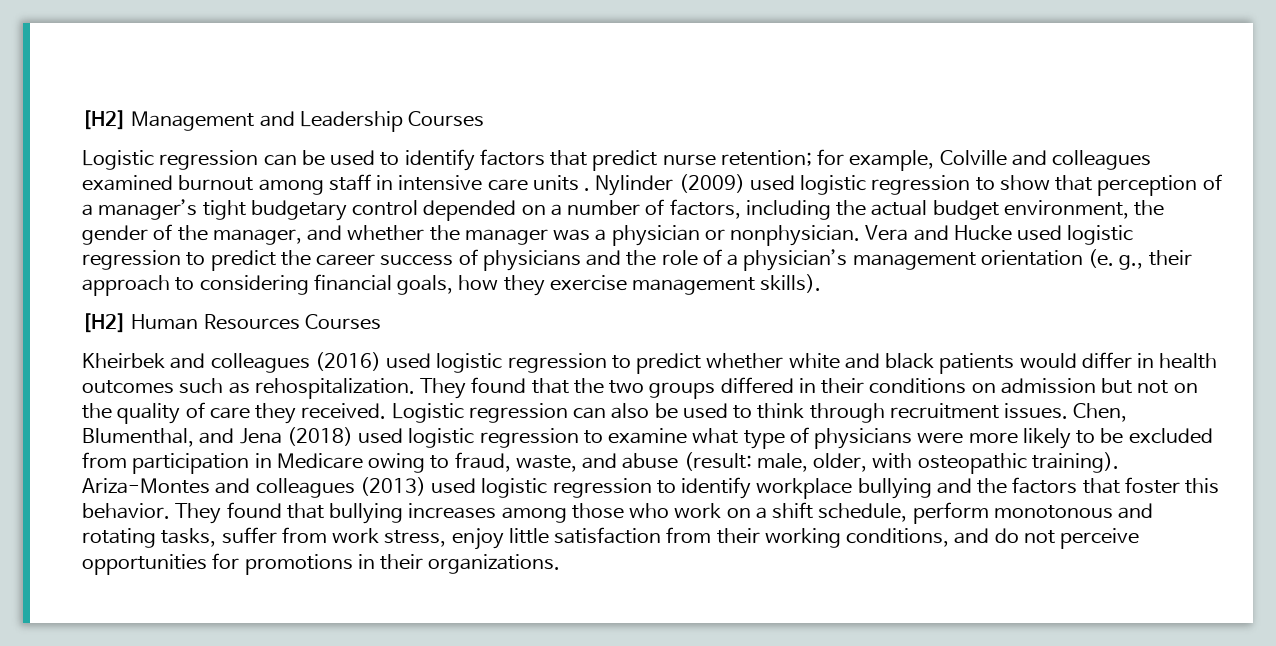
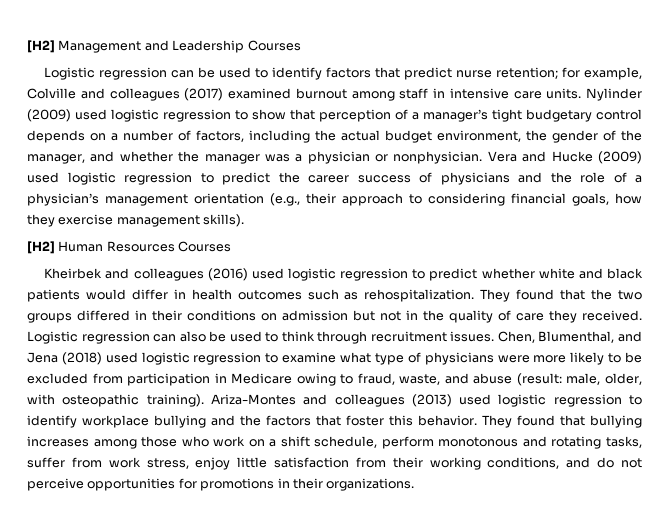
- Logistic regression can be used to identify factors that predict nurse retention; for example, Colville and colleagues examined burnout among staff in intensive care units .
+ Logistic regression can be used to identify factors that predict nurse retention; for example, Colville and colleagues (2017) examined burnout among staff in intensive care units.
- Nylinder (2009) used logistic regression to show that perception of a manager’s tight budgetary control depended on a number of factors, including the actual budget environment, the gender of the manager, and whether the manager was a physician or nonphysician.
+ Nylinder (2009) used logistic regression to show that perception of a manager’s tight budgetary control depends on a number of factors, including the actual budget environment, the gender of the manager, and whether the manager was a physician or nonphysician.
- Vera and Hucke used logistic regression to predict the career success of physicians and the role of a physician’s management orientation (e. g., their approach to considering financial goals, how they exercise management skills).
+ Vera and Hucke (2009) used logistic regression to predict the career success of physicians and the role of a physician’s management orientation (e.g., their approach to considering financial goals, how they exercise management skills).
- They found that the two groups differed in their conditions on admission but not on the quality of care they received.
+ They found that the two groups differed in their conditions on admission but not in the quality of care they received.

